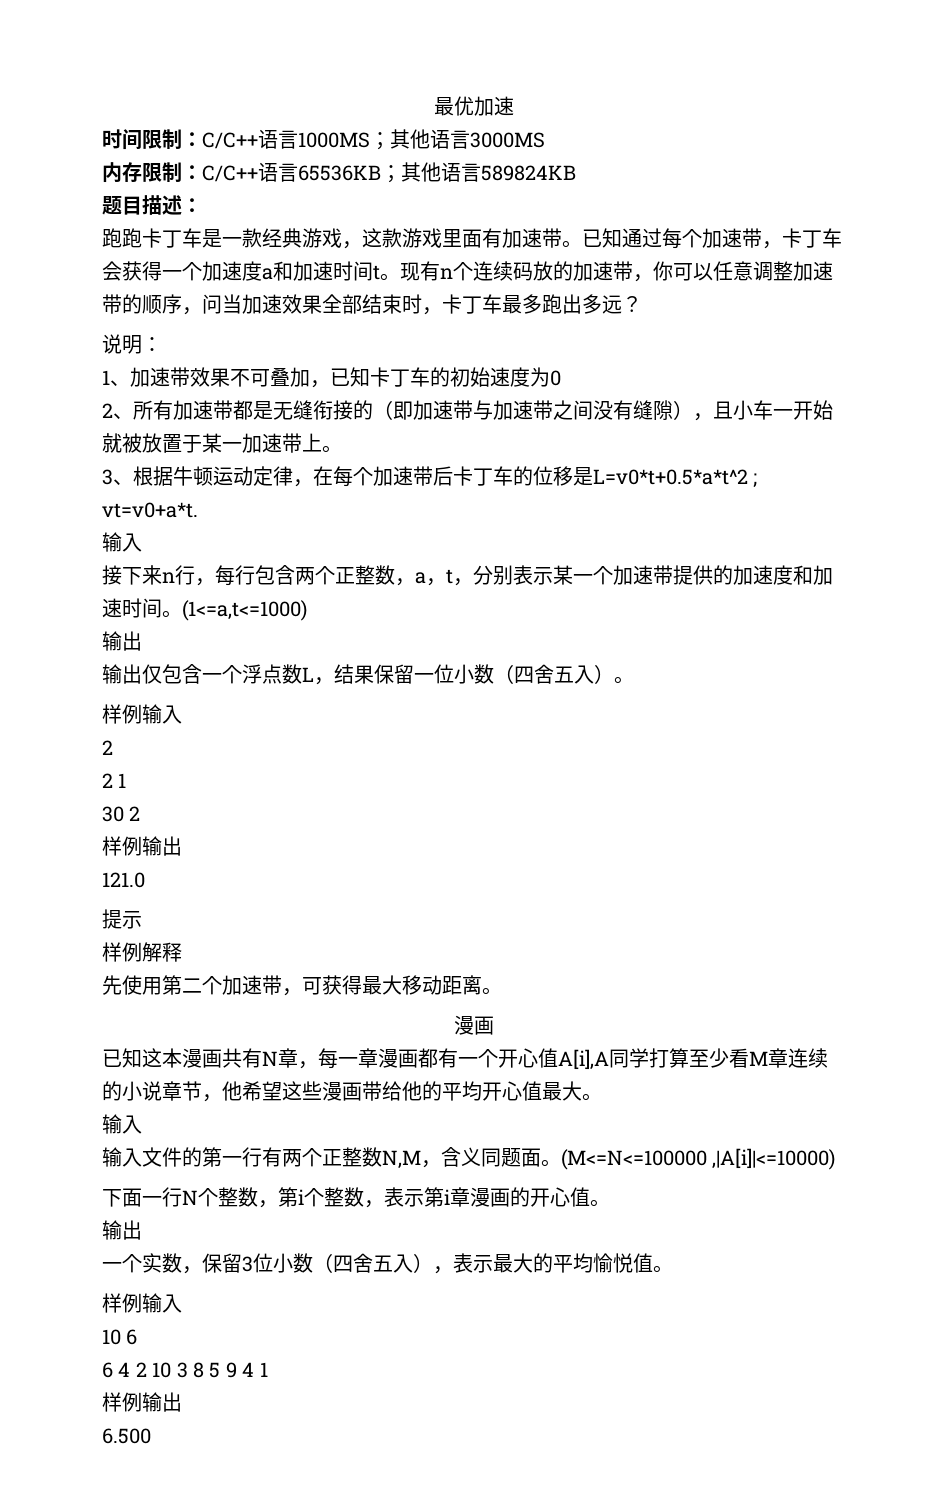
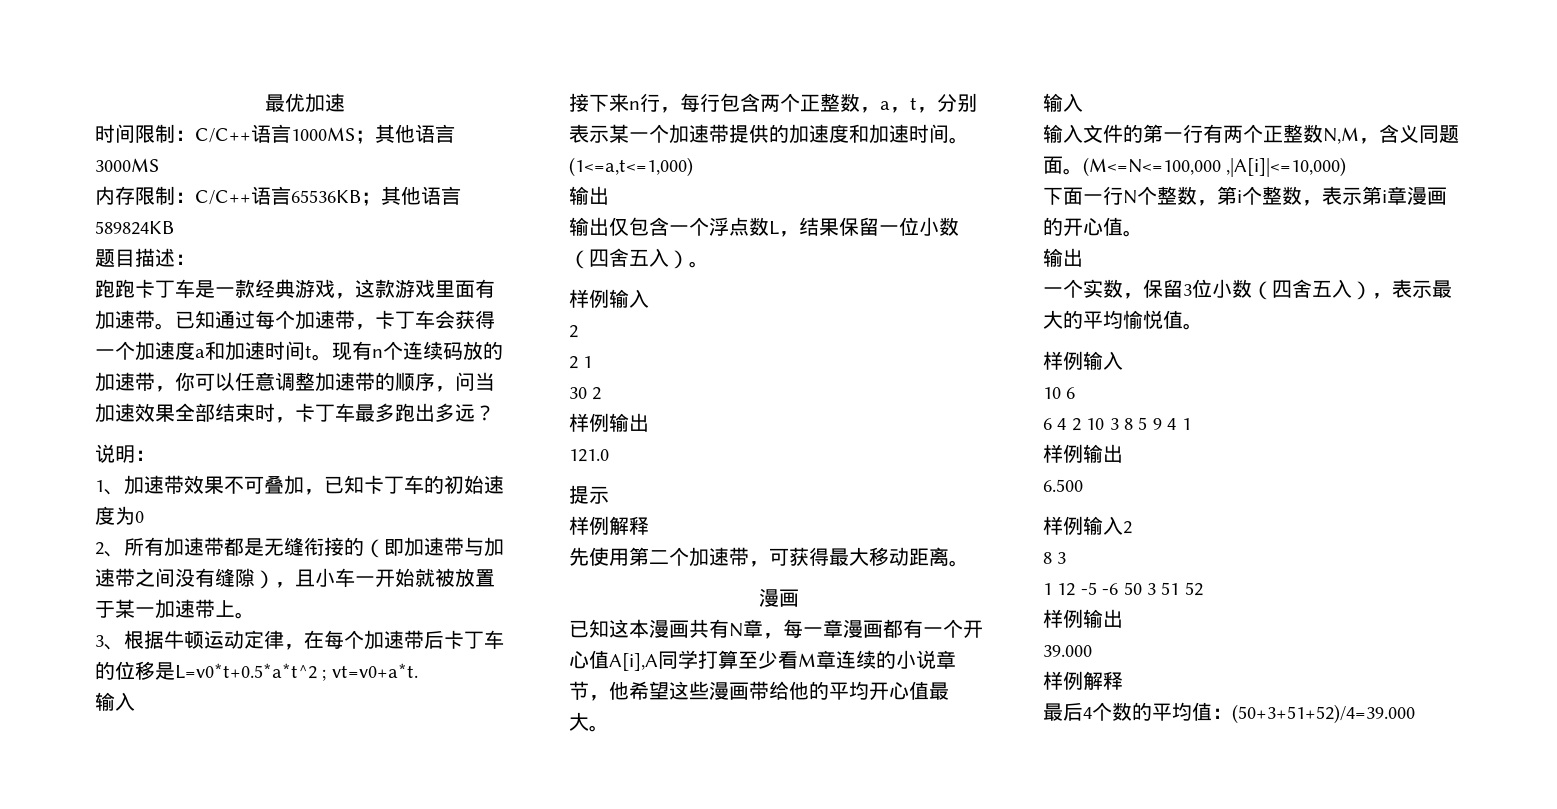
- (1<=a,t<=1000)
+ (1<=a,t<=1,000)
- (M<=N<=100000 ,|A[i]|<=10000)
+ (M<=N<=100,000 ,|A[i]|<=10,000)
+ 样例输入2
+ 8 3
+ 1 12 -5 -6 50 3 51 52
+ 样例输出
+ 39.000
+ 样例解释
+ 最后4个数的平均值：(50+3+51+52)/4=39.000

